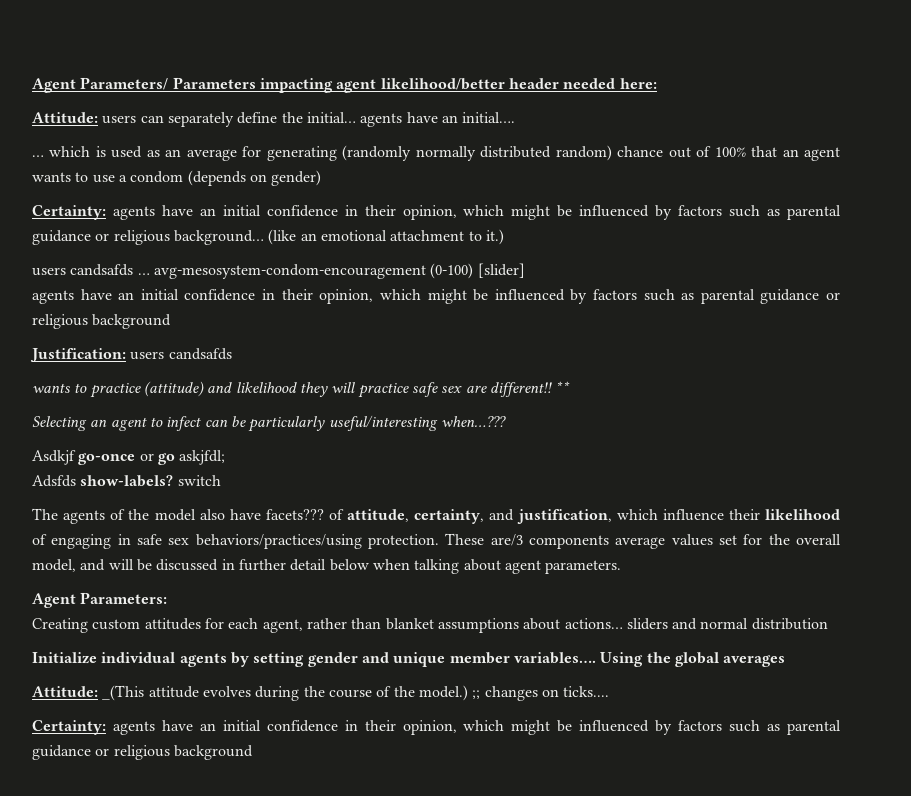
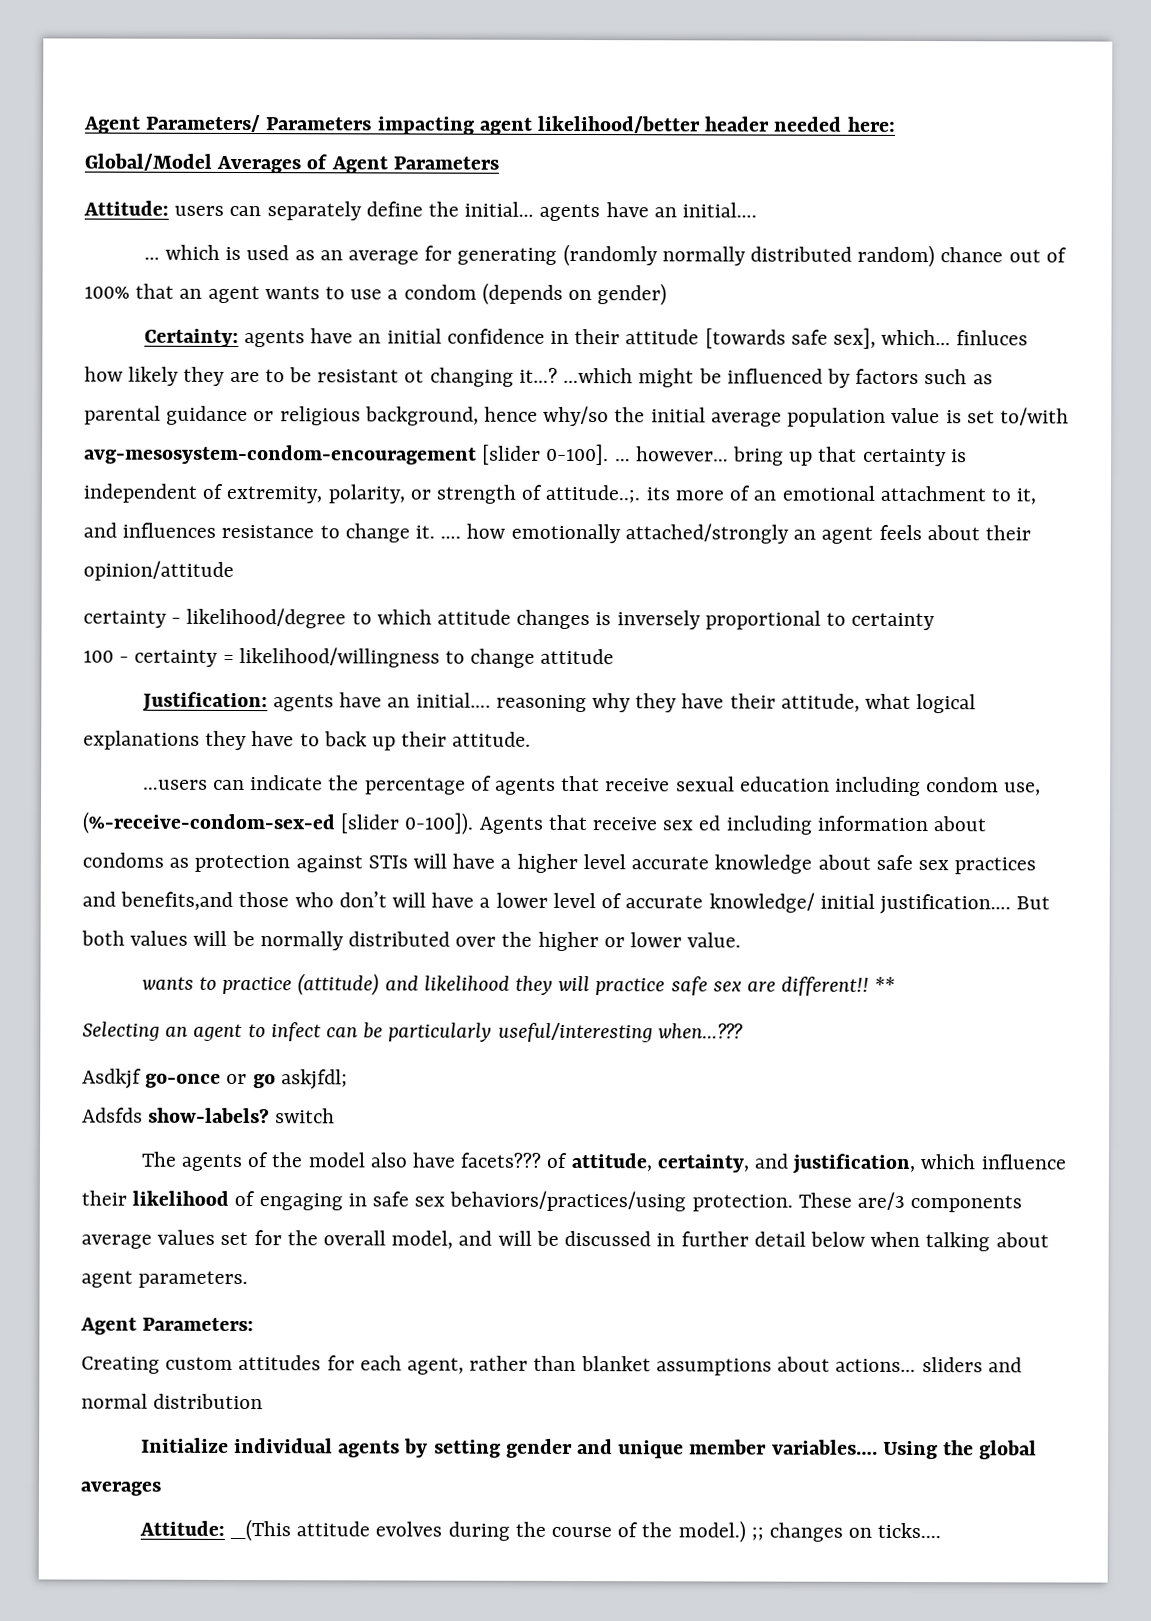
+ Global/Model Averages of Agent Parameters
- Certainty: agents have an initial confidence in their opinion, which might be influenced by factors such as parental guidance or religious background… (like an emotional attachment to it.)
- users candsafds … avg-mesosystem-condom-encouragement (0-100) [slider]
- agents have an initial confidence in their opinion, which might be influenced by factors such as parental guidance or religious background
- Justification: users candsafds
+ Certainty: agents have an initial confidence in their attitude [towards safe sex], which… finluces how likely they are to be resistant ot changing it…? …which might be influenced by factors such as parental guidance or religious background, hence why/so the initial average population value is set to/with avg-mesosystem-condom-encouragement [slider 0-100]. … however… bring up that certainty is independent of extremity, polarity, or strength of attitude..;. its more of an emotional attachment to it, and influences resistance to change it. …. how emotionally attached/strongly an agent feels about their opinion/attitude
+ certainty - likelihood/degree to which attitude changes is inversely proportional to certainty
+ 100 - certainty = likelihood/willingness to change attitude
+ Justification: agents have an initial…. reasoning why they have their attitude, what logical explanations they have to back up their attitude.
+ …users can indicate the percentage of agents that receive sexual education including condom use, (%-receive-condom-sex-ed [slider 0-100]). Agents that receive sex ed including information about condoms as protection against STIs will have a higher level accurate knowledge about safe sex practices and benefits,and those who don’t will have a lower level of accurate knowledge/ initial justification…. But both values will be normally distributed over the higher or lower value.
- Certainty: agents have an initial confidence in their opinion, which might be influenced by factors such as parental guidance or religious background

